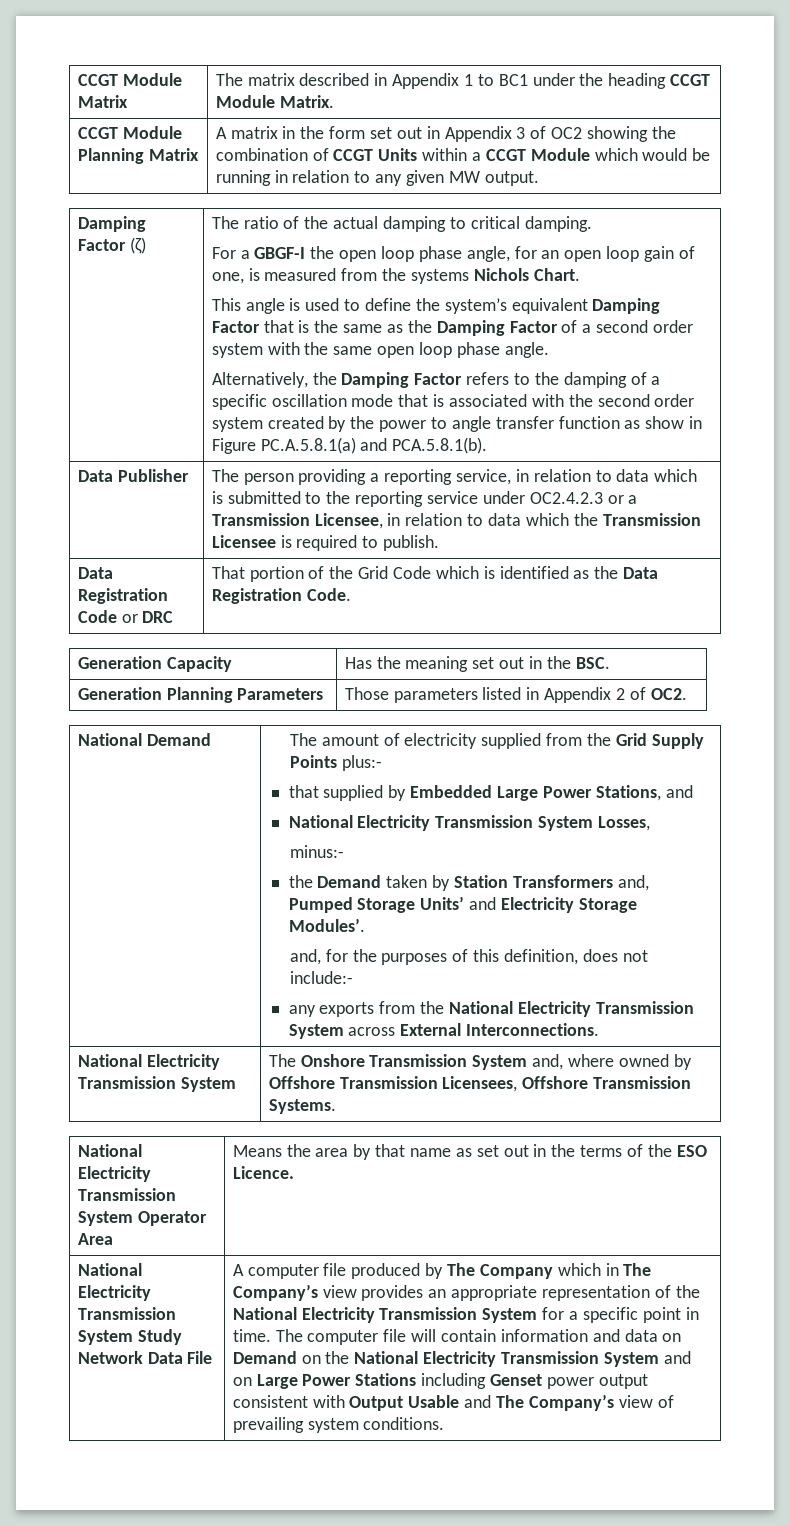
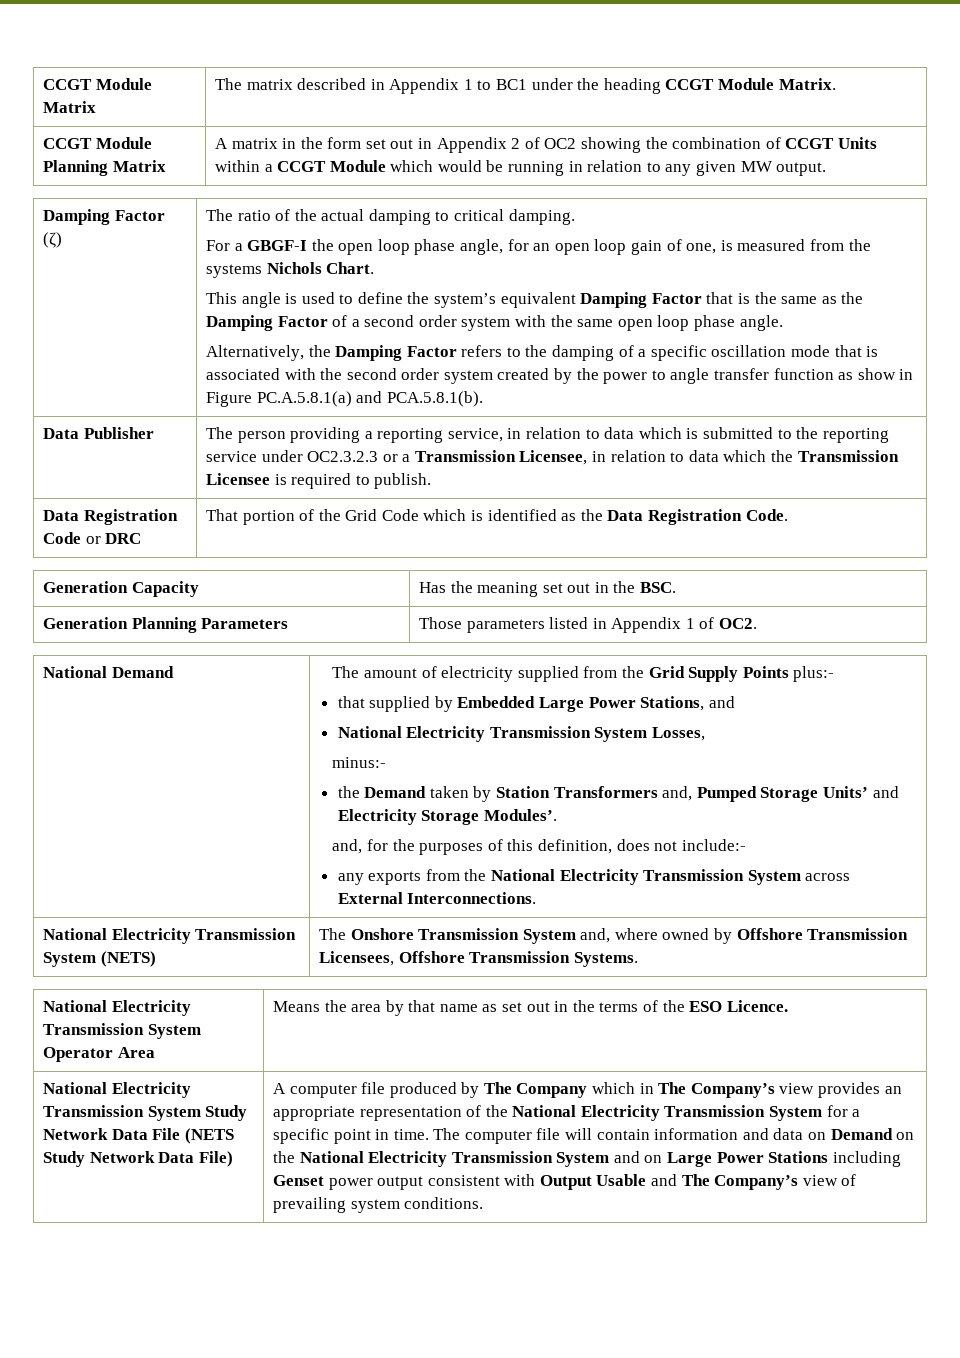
- CCGT Module Planning Matrix | A matrix in the form set out in Appendix 3 of OC2 showing the combination of CCGT Units within a CCGT Module which would be running in relation to any given MW output.
+ CCGT Module Planning Matrix | A matrix in the form set out in Appendix 2 of OC2 showing the combination of CCGT Units within a CCGT Module which would be running in relation to any given MW output.
- Data Publisher | The person providing a reporting service, in relation to data which is submitted to the reporting service under OC2.4.2.3 or a Transmission Licensee, in relation to data which the Transmission Licensee is required to publish.
+ Data Publisher | The person providing a reporting service, in relation to data which is submitted to the reporting service under OC2.3.2.3 or a Transmission Licensee, in relation to data which the Transmission Licensee is required to publish.
- Generation Planning Parameters | Those parameters listed in Appendix 2 of OC2.
+ Generation Planning Parameters | Those parameters listed in Appendix 1 of OC2.
- National Electricity Transmission System | The Onshore Transmission System and, where owned by Offshore Transmission Licensees, Offshore Transmission Systems.
+ National Electricity Transmission System (NETS) | The Onshore Transmission System and, where owned by Offshore Transmission Licensees, Offshore Transmission Systems.
- National Electricity Transmission System Study Network Data File
+ National Electricity Transmission System Study Network Data File (NETS Study Network Data File)

